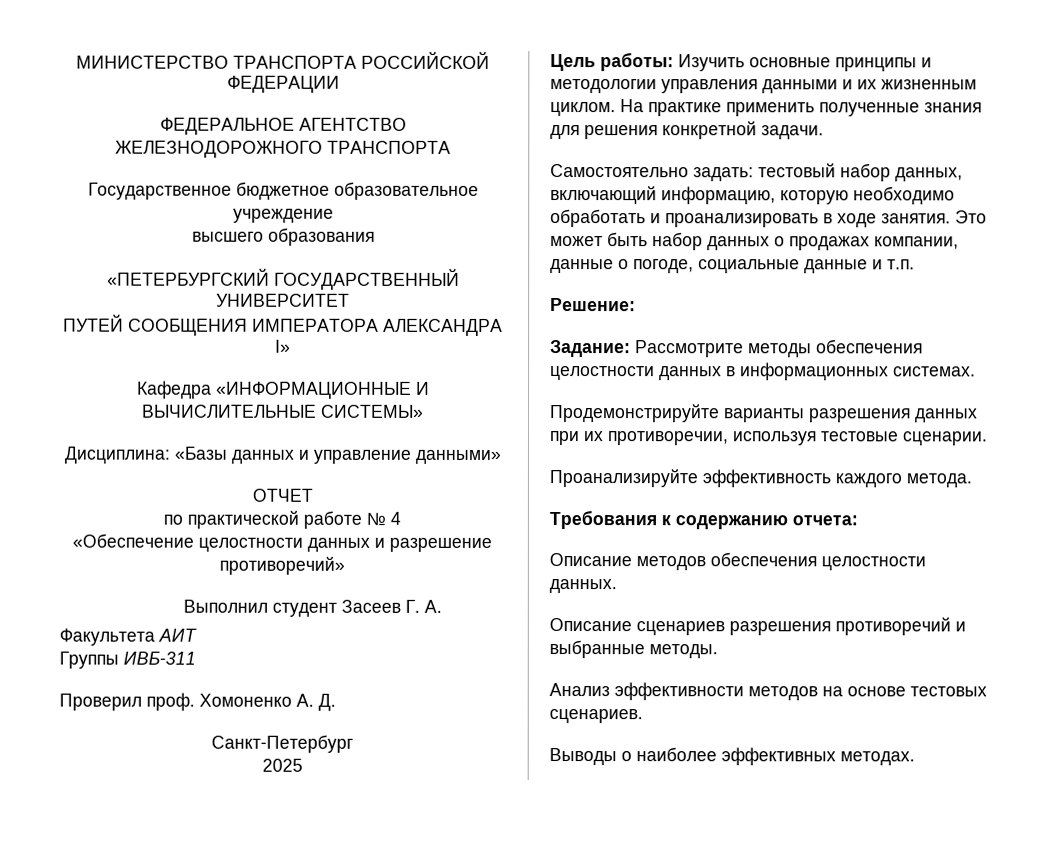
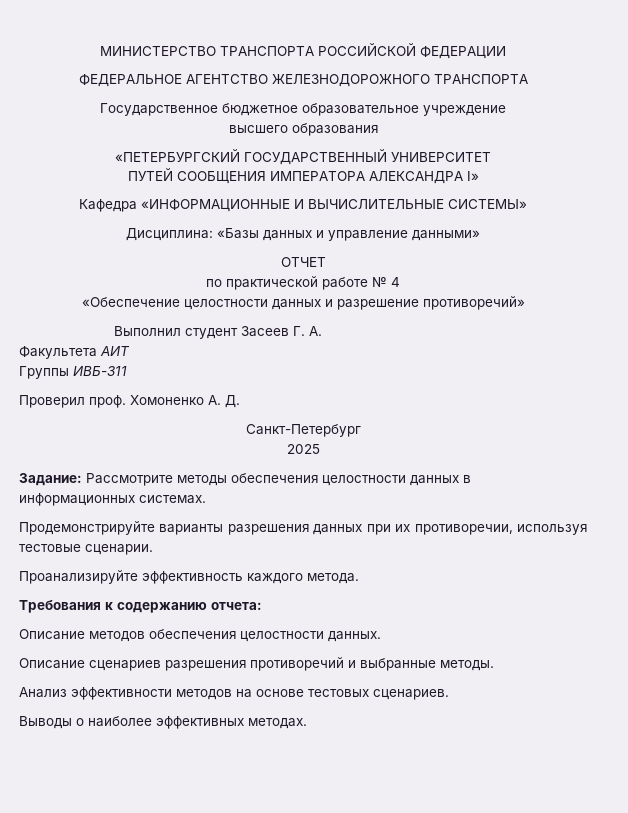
- Цель работы: Изучить основные принципы и методологии управления данными и их жизненным циклом. На практике применить полученные знания для решения конкретной задачи.
- Самостоятельно задать: тестовый набор данных, включающий информацию, которую необходимо обработать и проанализировать в ходе занятия. Это может быть набор данных о продажах компании, данные о погоде, социальные данные и т.п.
- Решение:

